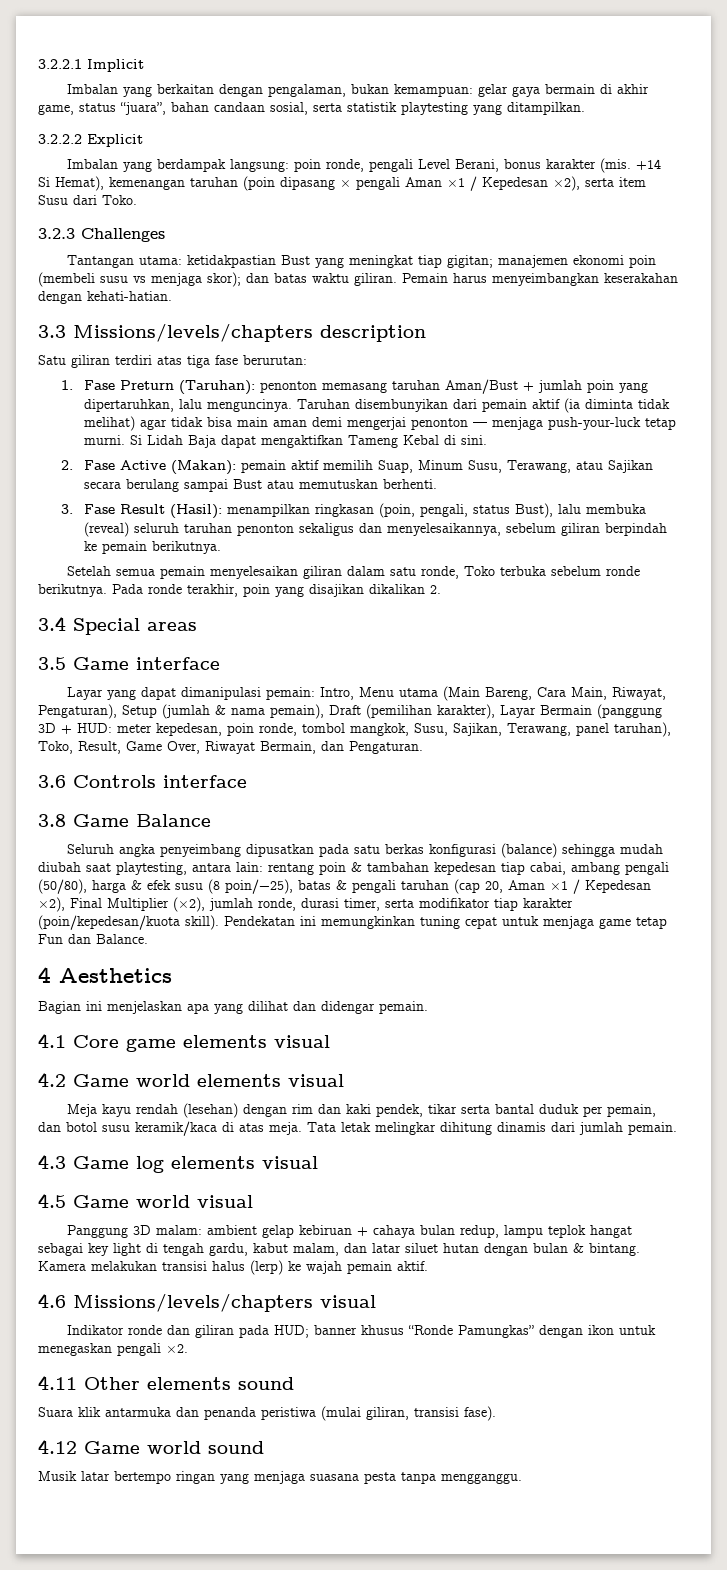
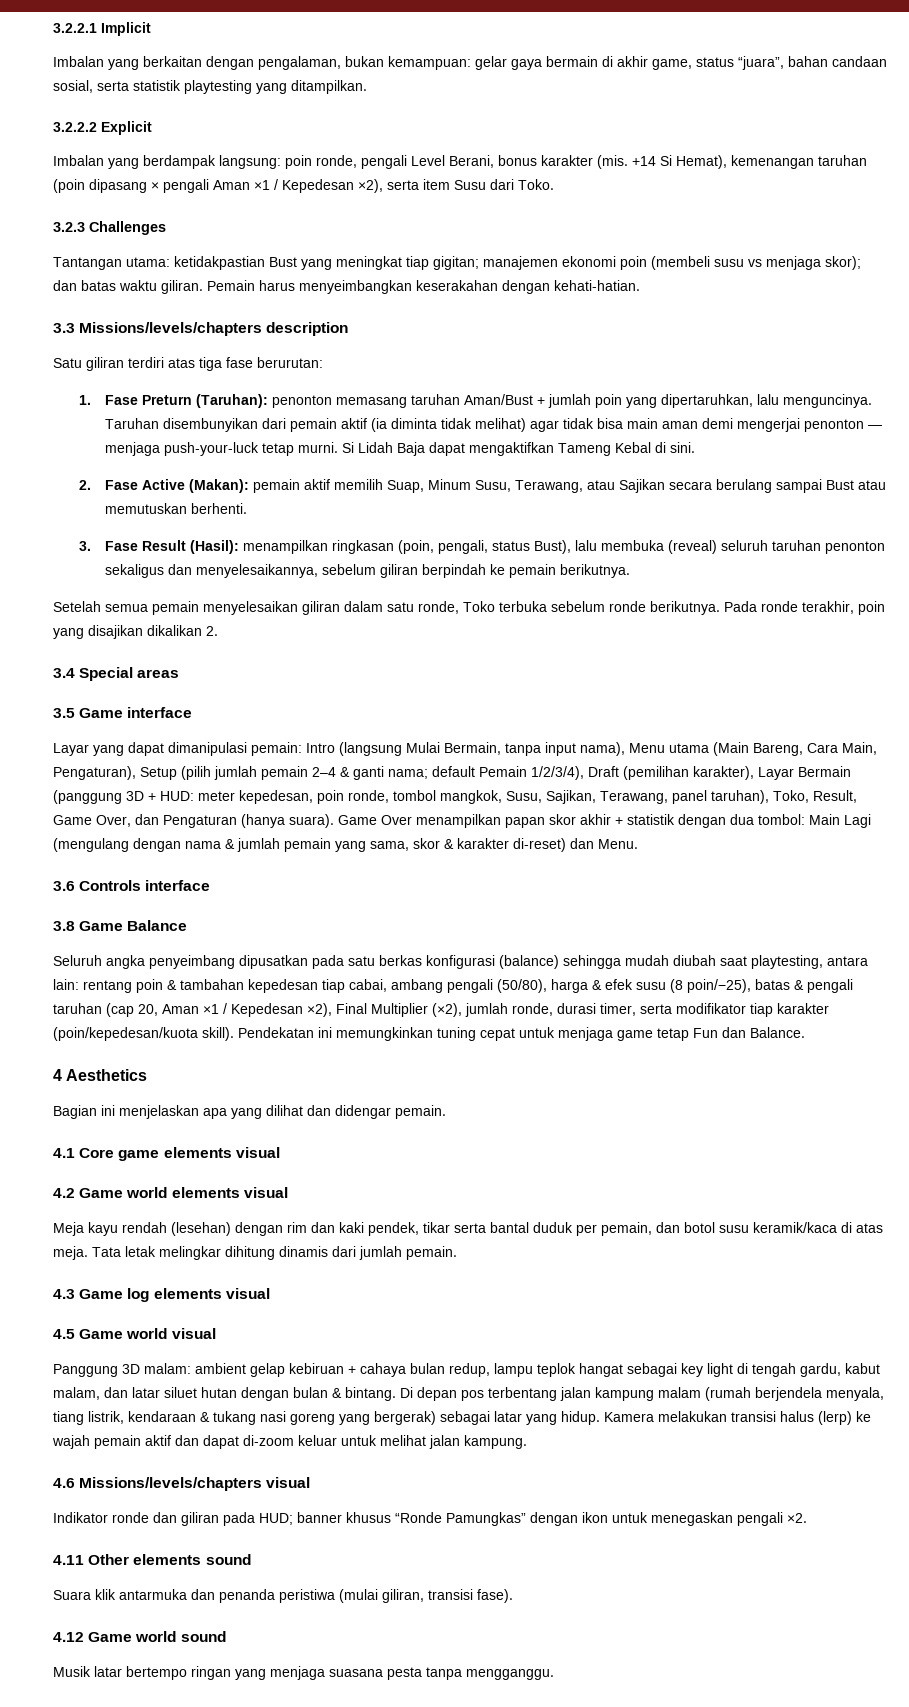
- Layar yang dapat dimanipulasi pemain: Intro, Menu utama (Main Bareng, Cara Main, Riwayat, Pengaturan), Setup (jumlah & nama pemain), Draft (pemilihan karakter), Layar Bermain (panggung 3D + HUD: meter kepedesan, poin ronde, tombol mangkok, Susu, Sajikan, Terawang, panel taruhan), Toko, Result, Game Over, Riwayat Bermain, dan Pengaturan.
+ Layar yang dapat dimanipulasi pemain: Intro (langsung Mulai Bermain, tanpa input nama), Menu utama (Main Bareng, Cara Main, Pengaturan), Setup (pilih jumlah pemain 2–4 & ganti nama; default Pemain 1/2/3/4), Draft (pemilihan karakter), Layar Bermain (panggung 3D + HUD: meter kepedesan, poin ronde, tombol mangkok, Susu, Sajikan, Terawang, panel taruhan), Toko, Result, Game Over, dan Pengaturan (hanya suara). Game Over menampilkan papan skor akhir + statistik dengan dua tombol: Main Lagi (mengulang dengan nama & jumlah pemain yang sama, skor & karakter di-reset) dan Menu.
+ Di depan pos terbentang jalan kampung malam (rumah berjendela menyala, tiang listrik, kendaraan & tukang nasi goreng yang bergerak) sebagai latar yang hidup.
- Kamera melakukan transisi halus (lerp) ke wajah pemain aktif.
+ Kamera melakukan transisi halus (lerp) ke wajah pemain aktif dan dapat di-zoom keluar untuk melihat jalan kampung.

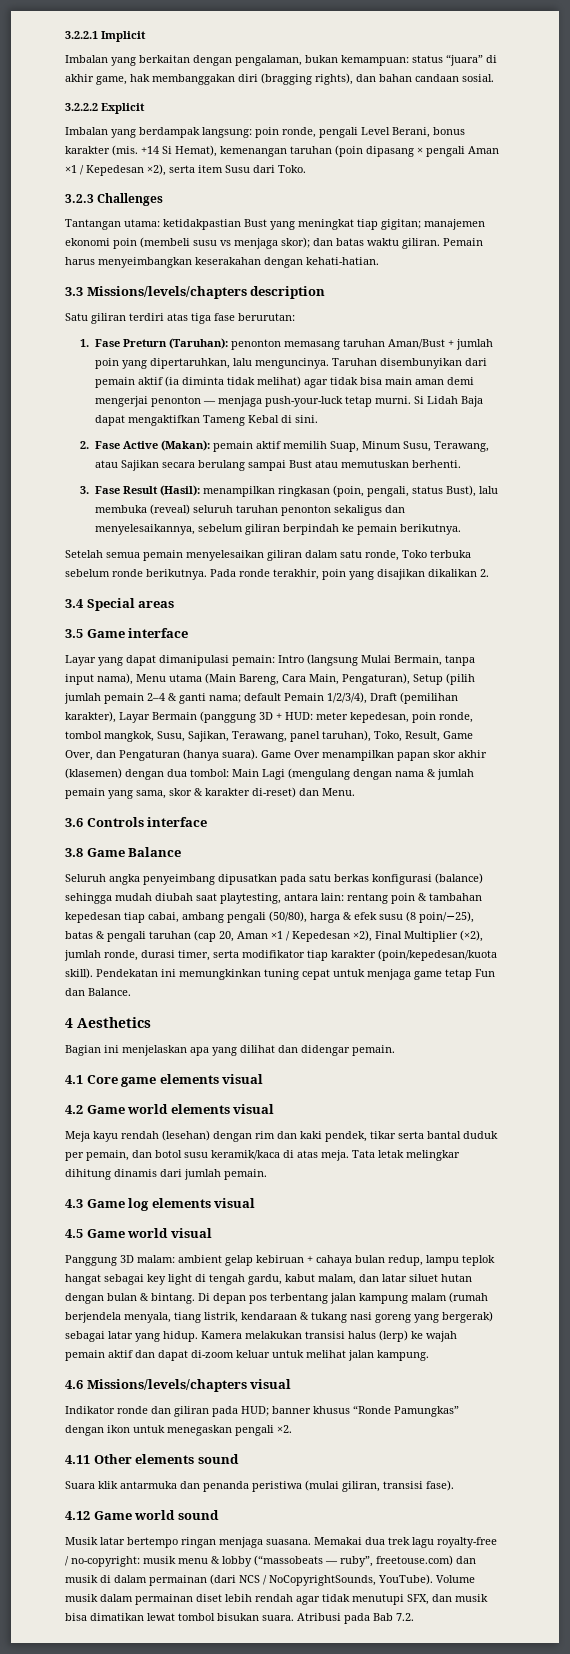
- Imbalan yang berkaitan dengan pengalaman, bukan kemampuan: gelar gaya bermain di akhir game, status “juara”, bahan candaan sosial, serta statistik playtesting yang ditampilkan.
+ Imbalan yang berkaitan dengan pengalaman, bukan kemampuan: status “juara” di akhir game, hak membanggakan diri (bragging rights), dan bahan candaan sosial.
- Game Over menampilkan papan skor akhir + statistik dengan dua tombol: Main Lagi (mengulang dengan nama & jumlah pemain yang sama, skor & karakter di-reset) dan Menu.
+ Game Over menampilkan papan skor akhir (klasemen) dengan dua tombol: Main Lagi (mengulang dengan nama & jumlah pemain yang sama, skor & karakter di-reset) dan Menu.
- Musik latar bertempo ringan yang menjaga suasana pesta tanpa mengganggu.
+ Musik latar bertempo ringan menjaga suasana. Memakai dua trek lagu royalty-free / no-copyright: musik menu & lobby (“massobeats — ruby”, freetouse.com) dan musik di dalam permainan (dari NCS / NoCopyrightSounds, YouTube). Volume musik dalam permainan diset lebih rendah agar tidak menutupi SFX, dan musik bisa dimatikan lewat tombol bisukan suara. Atribusi pada Bab 7.2.

